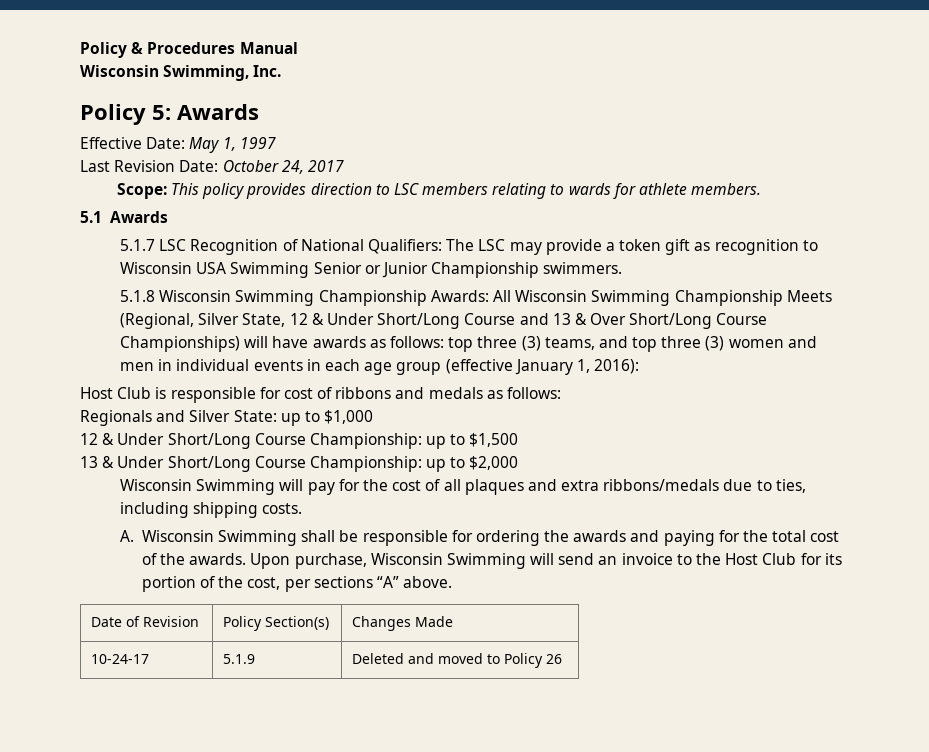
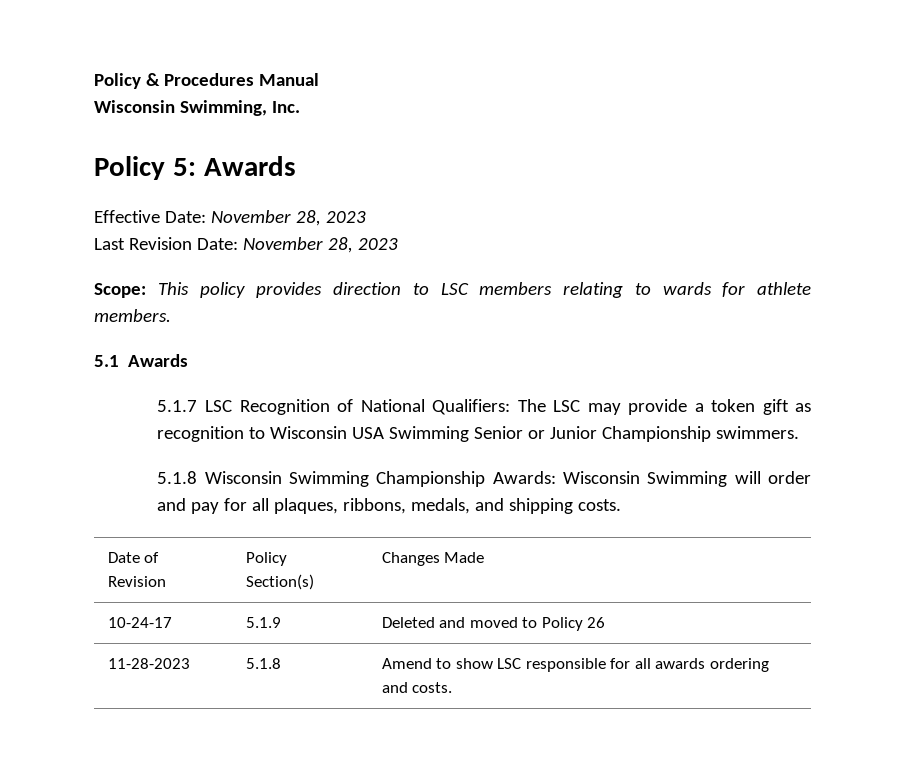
- Effective Date: May 1, 1997
+ Effective Date: November 28, 2023
- Last Revision Date: October 24, 2017
+ Last Revision Date: November 28, 2023
- 5.1.8 Wisconsin Swimming Championship Awards: All Wisconsin Swimming Championship Meets (Regional, Silver State, 12 & Under Short/Long Course and 13 & Over Short/Long Course Championships) will have awards as follows: top three (3) teams, and top three (3) women and men in individual events in each age group (effective January 1, 2016):
- Host Club is responsible for cost of ribbons and medals as follows:
- Regionals and Silver State: up to $1,000
- 12 & Under Short/Long Course Championship: up to $1,500
- 13 & Under Short/Long Course Championship: up to $2,000
- Wisconsin Swimming will pay for the cost of all plaques and extra ribbons/medals due to ties, including shipping costs.
- A. Wisconsin Swimming shall be responsible for ordering the awards and paying for the total cost of the awards. Upon purchase, Wisconsin Swimming will send an invoice to the Host Club for its portion of the cost, per sections “A” above.
+ 5.1.8 Wisconsin Swimming Championship Awards: Wisconsin Swimming will order and pay for all plaques, ribbons, medals, and shipping costs.
+ 11-28-2023 | 5.1.8 | Amend to show LSC responsible for all awards ordering and costs.

